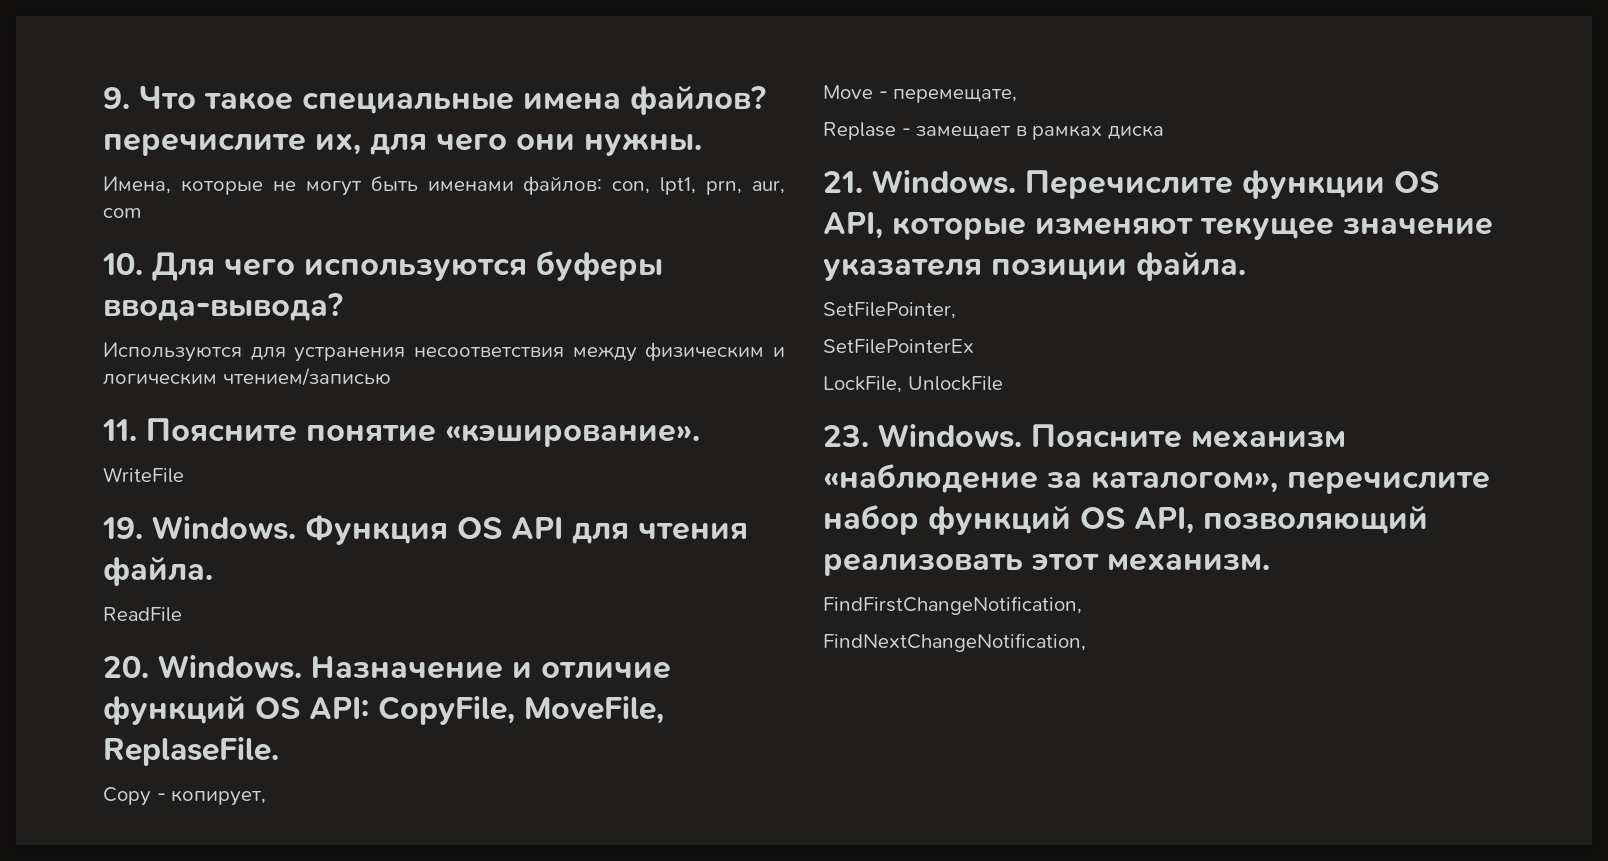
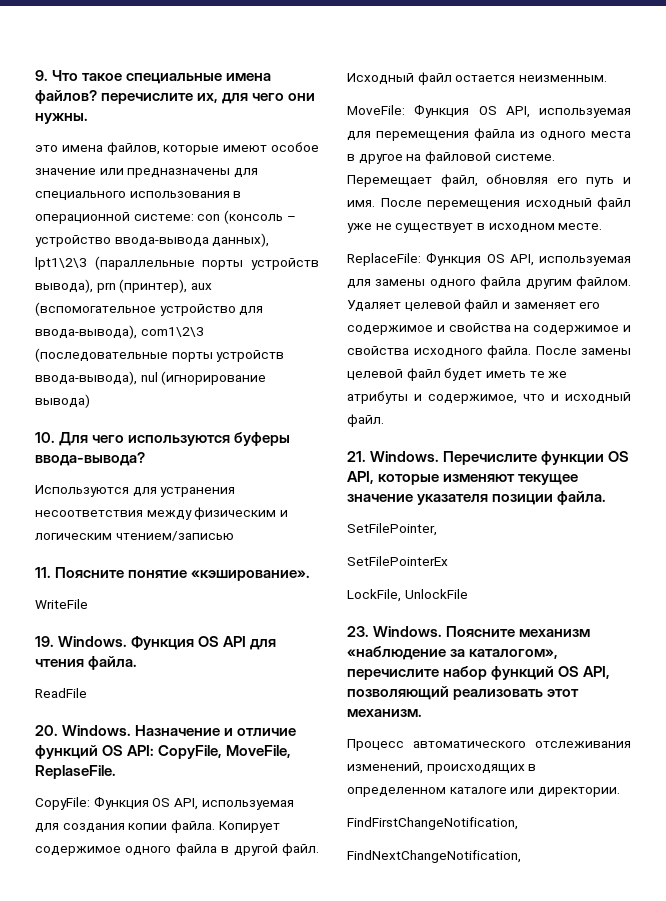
- Имена, которые не могут быть именами файлов: con, lpt1, prn, aur, com
+ это имена файлов, которые имеют особое значение или предназначены для специального использования в операционной системе: con (консоль – устройство ввода-вывода данных), lpt1\2\3 (параллельные порты устройств вывода), prn (принтер), aux (вспомогательное устройство для ввода-вывода), com1\2\3 (последовательные порты устройств ввода-вывода), nul (игнорирование вывода)
- Copy - копирует,
- Move - перемещате,
- Replase - замещает в рамках диска
+ CopyFile: Функция OS API, используемая для создания копии файла. Копирует содержимое одного файла в другой файл. Исходный файл остается неизменным.
+ MoveFile: Функция OS API, используемая для перемещения файла из одного места в другое на файловой системе. Перемещает файл, обновляя его путь и имя. После перемещения исходный файл уже не существует в исходном месте.
+ ReplaceFile: Функция OS API, используемая для замены одного файла другим файлом. Удаляет целевой файл и заменяет его содержимое и свойства на содержимое и свойства исходного файла. После замены целевой файл будет иметь те же атрибуты и содержимое, что и исходный файл.
+ Процесс автоматического отслеживания изменений, происходящих в определенном каталоге или директории.

